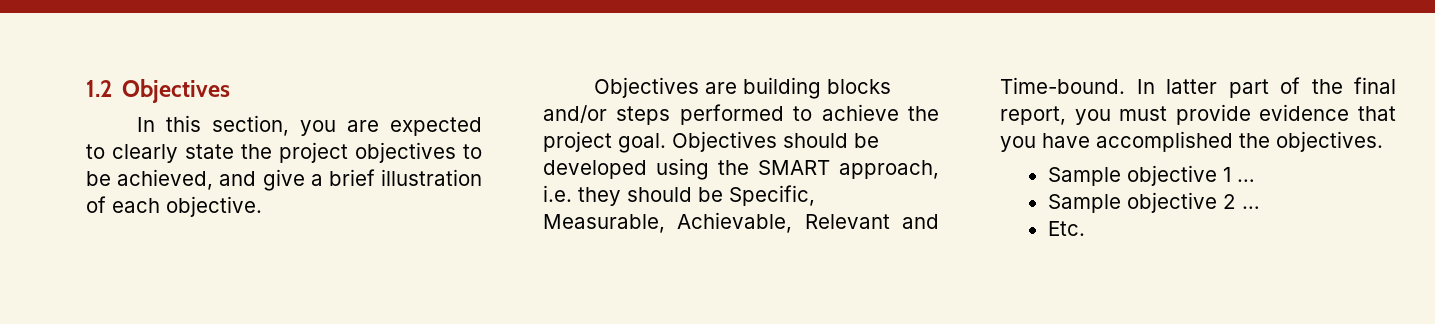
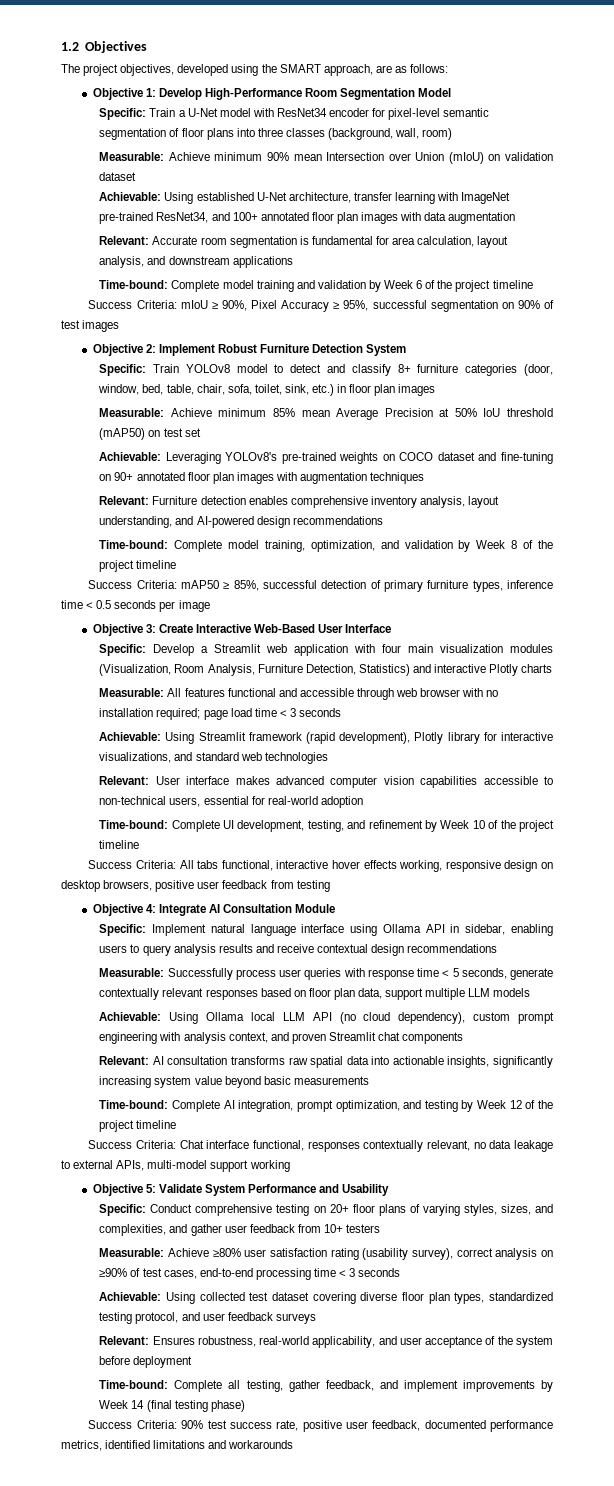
- In this section, you are expected to clearly state the project objectives to be achieved, and give a brief illustration of each objective.
- Objectives are building blocks and/or steps performed to achieve the project goal. Objectives should be developed using the SMART approach, i.e. they should be Specific, Measurable, Achievable, Relevant and Time-bound. In latter part of the final report, you must provide evidence that you have accomplished the objectives.
- Sample objective 1 …
- Sample objective 2 …
- Etc.
+ The project objectives, developed using the SMART approach, are as follows:
+ Objective 1: Develop High-Performance Room Segmentation Model
+ Specific: Train a U-Net model with ResNet34 encoder for pixel-level semantic segmentation of floor plans into three classes (background, wall, room)
+ Measurable: Achieve minimum 90% mean Intersection over Union (mIoU) on validation dataset
+ Achievable: Using established U-Net architecture, transfer learning with ImageNet pre-trained ResNet34, and 100+ annotated floor plan images with data augmentation
+ Relevant: Accurate room segmentation is fundamental for area calculation, layout analysis, and downstream applications
+ Time-bound: Complete model training and validation by Week 6 of the project timeline
+ Success Criteria: mIoU ≥ 90%, Pixel Accuracy ≥ 95%, successful segmentation on 90% of test images
+ Objective 2: Implement Robust Furniture Detection System
+ Specific: Train YOLOv8 model to detect and classify 8+ furniture categories (door, window, bed, table, chair, sofa, toilet, sink, etc.) in floor plan images
+ Measurable: Achieve minimum 85% mean Average Precision at 50% IoU threshold (mAP50) on test set
+ Achievable: Leveraging YOLOv8's pre-trained weights on COCO dataset and fine-tuning on 90+ annotated floor plan images with augmentation techniques
+ Relevant: Furniture detection enables comprehensive inventory analysis, layout understanding, and AI-powered design recommendations
+ Time-bound: Complete model training, optimization, and validation by Week 8 of the project timeline
+ Success Criteria: mAP50 ≥ 85%, successful detection of primary furniture types, inference time < 0.5 seconds per image
+ Objective 3: Create Interactive Web-Based User Interface
+ Specific: Develop a Streamlit web application with four main visualization modules (Visualization, Room Analysis, Furniture Detection, Statistics) and interactive Plotly charts
+ Measurable: All features functional and accessible through web browser with no installation required; page load time < 3 seconds
+ Achievable: Using Streamlit framework (rapid development), Plotly library for interactive visualizations, and standard web technologies
+ Relevant: User interface makes advanced computer vision capabilities accessible to non-technical users, essential for real-world adoption
+ Time-bound: Complete UI development, testing, and refinement by Week 10 of the project timeline
+ Success Criteria: All tabs functional, interactive hover effects working, responsive design on desktop browsers, positive user feedback from testing
+ Objective 4: Integrate AI Consultation Module
+ Specific: Implement natural language interface using Ollama API in sidebar, enabling users to query analysis results and receive contextual design recommendations
+ Measurable: Successfully process user queries with response time < 5 seconds, generate contextually relevant responses based on floor plan data, support multiple LLM models
+ Achievable: Using Ollama local LLM API (no cloud dependency), custom prompt engineering with analysis context, and proven Streamlit chat components
+ Relevant: AI consultation transforms raw spatial data into actionable insights, significantly increasing system value beyond basic measurements
+ Time-bound: Complete AI integration, prompt optimization, and testing by Week 12 of the project timeline
+ Success Criteria: Chat interface functional, responses contextually relevant, no data leakage to external APIs, multi-model support working
+ Objective 5: Validate System Performance and Usability
+ Specific: Conduct comprehensive testing on 20+ floor plans of varying styles, sizes, and complexities, and gather user feedback from 10+ testers
+ Measurable: Achieve ≥80% user satisfaction rating (usability survey), correct analysis on ≥90% of test cases, end-to-end processing time < 3 seconds
+ Achievable: Using collected test dataset covering diverse floor plan types, standardized testing protocol, and user feedback surveys
+ Relevant: Ensures robustness, real-world applicability, and user acceptance of the system before deployment
+ Time-bound: Complete all testing, gather feedback, and implement improvements by Week 14 (final testing phase)
+ Success Criteria: 90% test success rate, positive user feedback, documented performance metrics, identified limitations and workarounds

